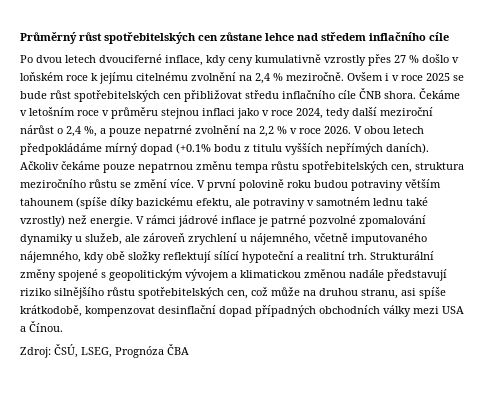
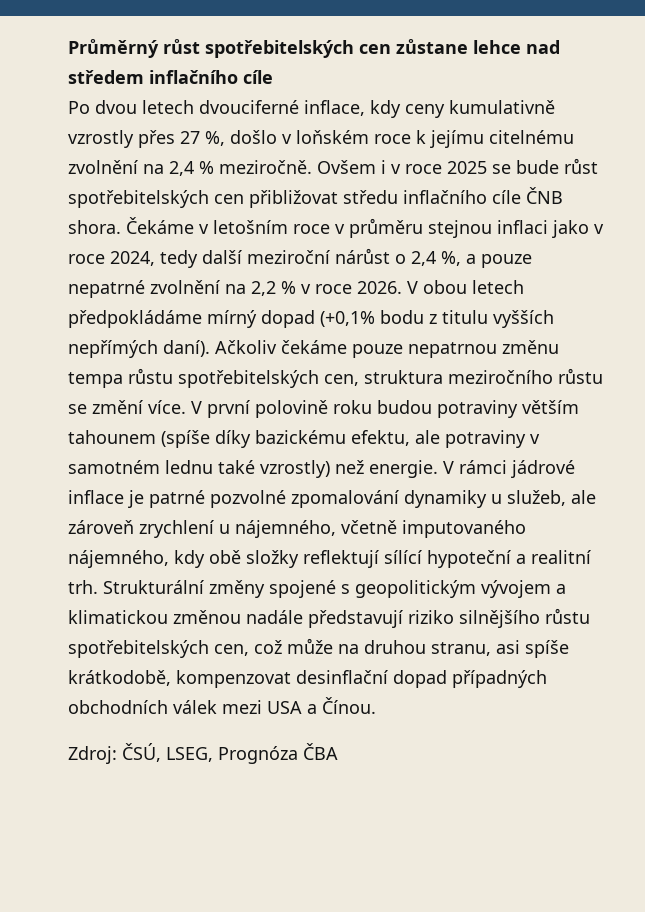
- Po dvou letech dvouciferné inflace, kdy ceny kumulativně vzrostly přes 27 % došlo v loňském roce k jejímu citelnému zvolnění na 2,4 % meziročně.
+ Po dvou letech dvouciferné inflace, kdy ceny kumulativně vzrostly přes 27 %, došlo v loňském roce k jejímu citelnému zvolnění na 2,4 % meziročně.
- V obou letech předpokládáme mírný dopad (+0.1% bodu z titulu vyšších nepřímých daních).
+ V obou letech předpokládáme mírný dopad (+0,1% bodu z titulu vyšších nepřímých daní).
- Strukturální změny spojené s geopolitickým vývojem a klimatickou změnou nadále představují riziko silnějšího růstu spotřebitelských cen, což může na druhou stranu, asi spíše krátkodobě, kompenzovat desinflační dopad případných obchodních války mezi USA a Čínou.
+ Strukturální změny spojené s geopolitickým vývojem a klimatickou změnou nadále představují riziko silnějšího růstu spotřebitelských cen, což může na druhou stranu, asi spíše krátkodobě, kompenzovat desinflační dopad případných obchodních válek mezi USA a Čínou.

